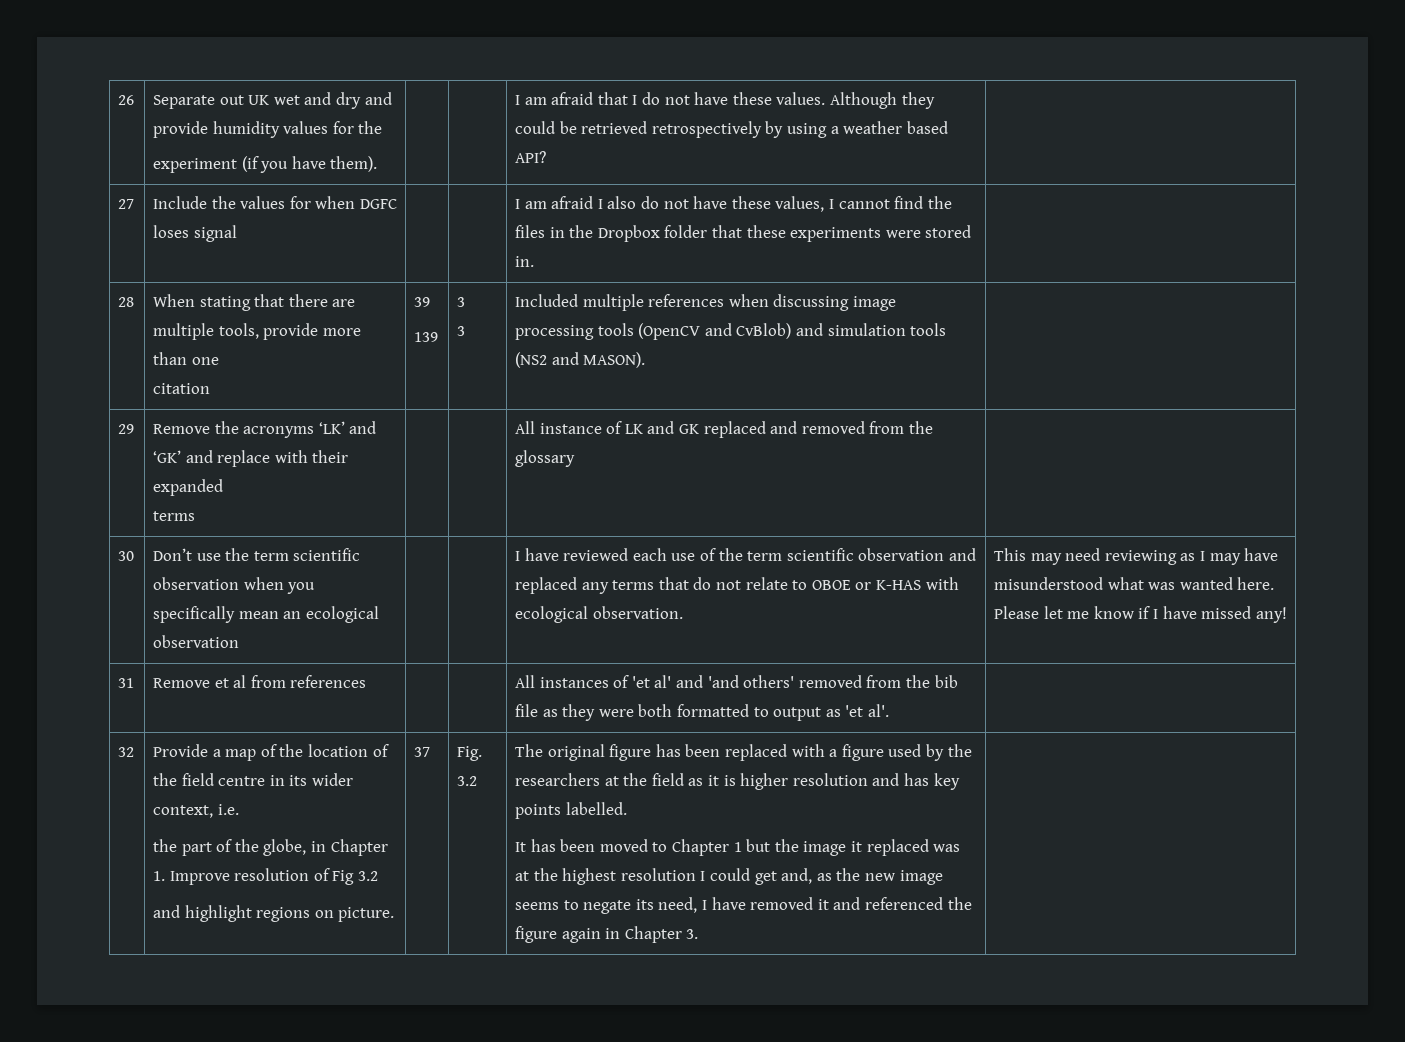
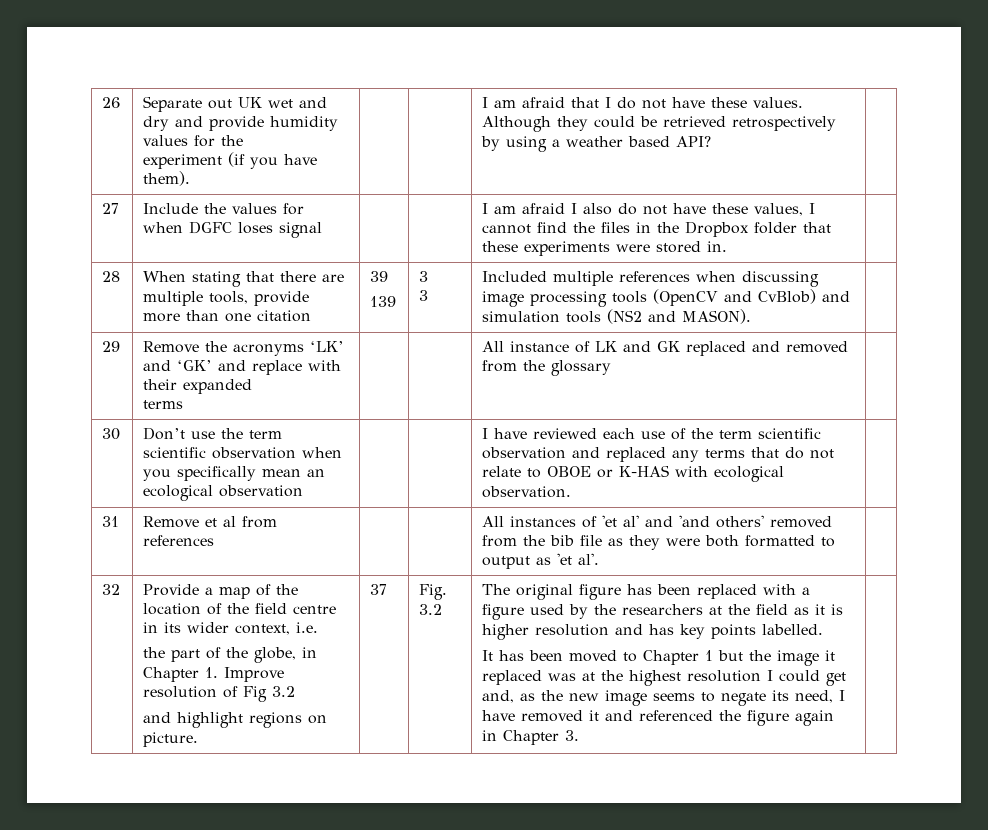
- 28 | When stating that there are multiple tools, provide more than one
- citation | 39
+ 28 | When stating that there are multiple tools, provide more than one citation | 39
- This may need reviewing as I may have misunderstood what was wanted here. Please let me know if I have missed any!

